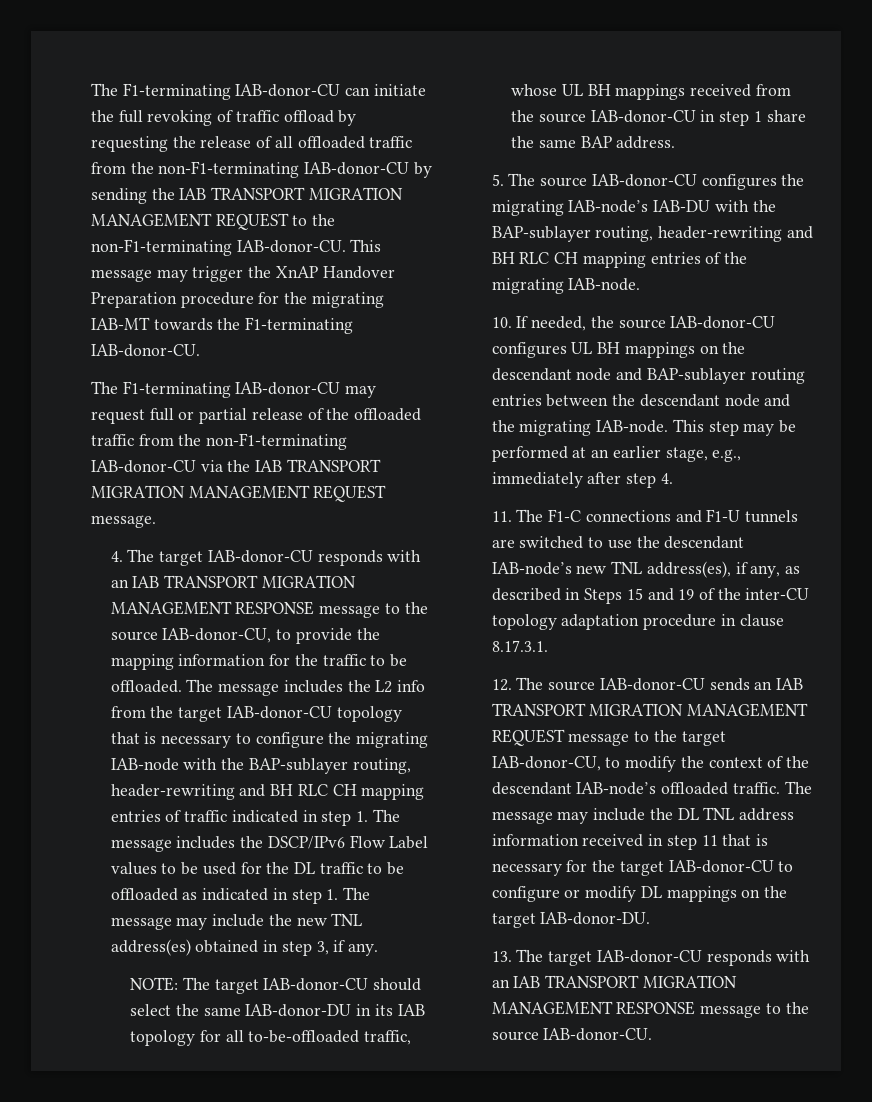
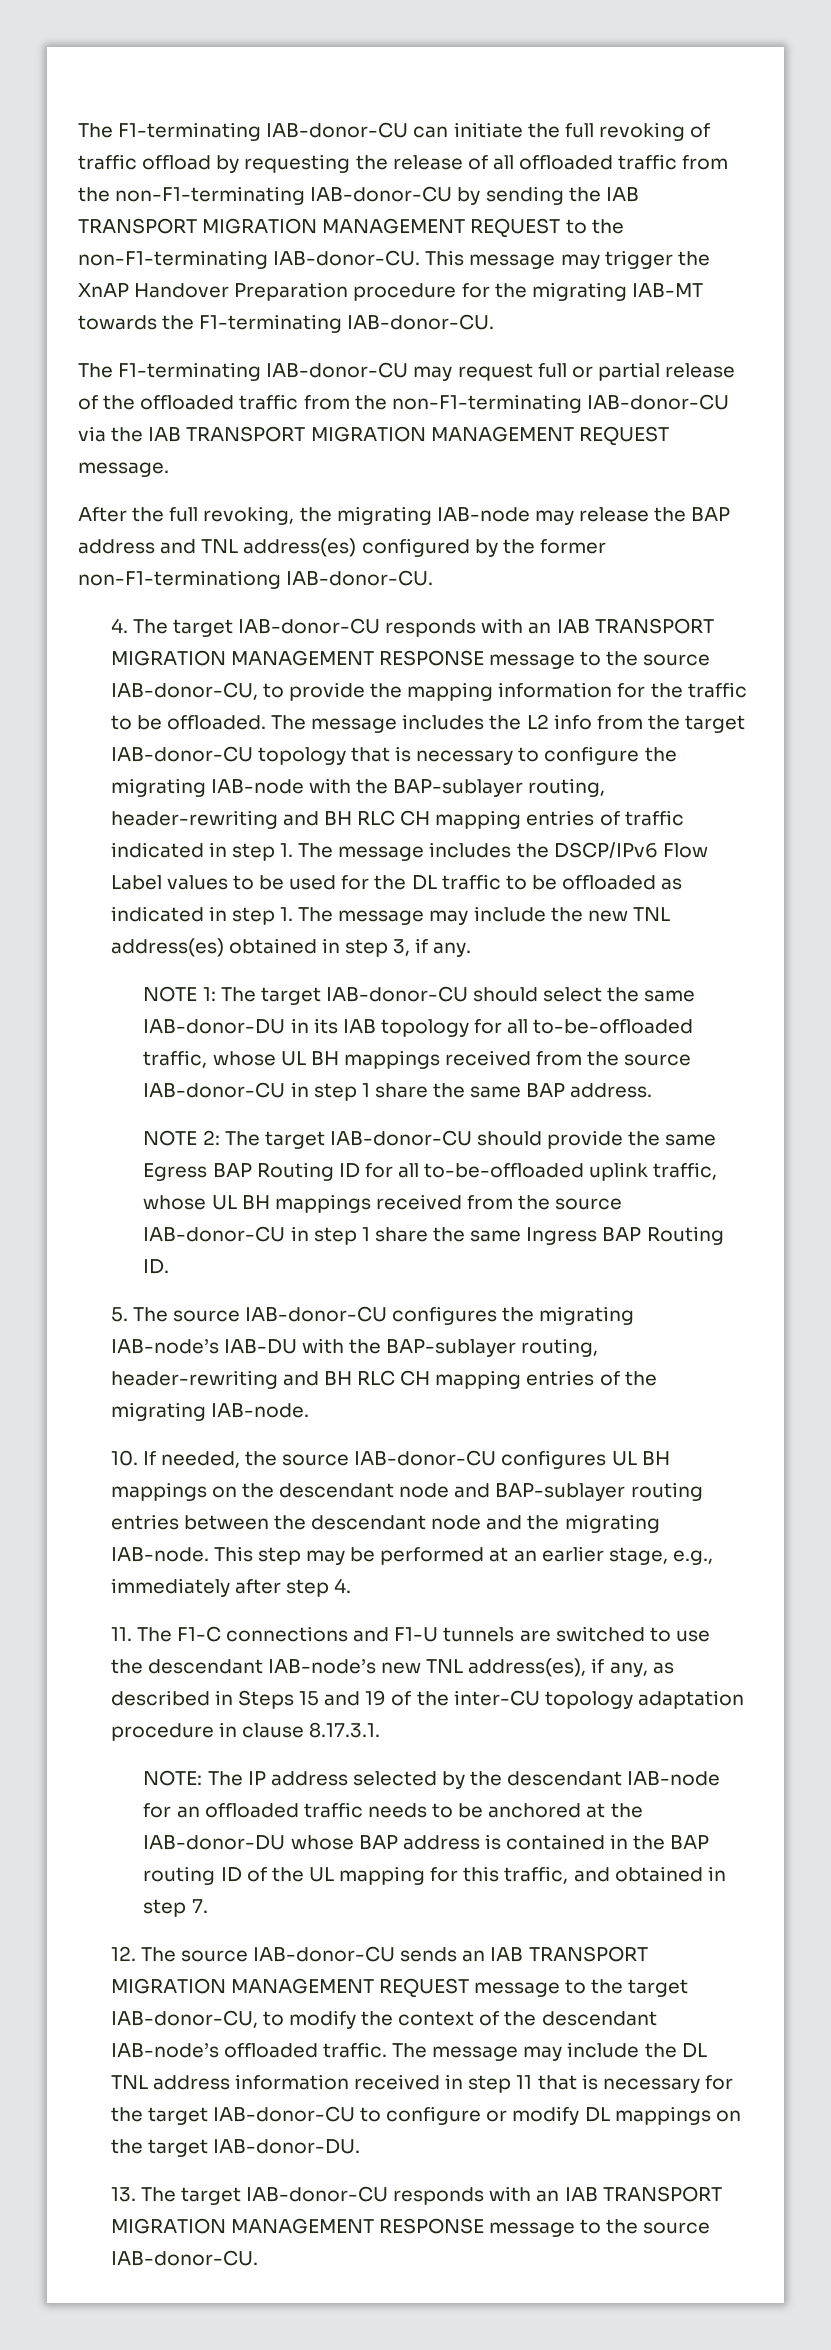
+ After the full revoking, the migrating IAB-node may release the BAP address and TNL address(es) configured by the former non-F1-terminationg IAB-donor-CU.
- NOTE: The target IAB-donor-CU should select the same IAB-donor-DU in its IAB topology for all to-be-offloaded traffic, whose UL BH mappings received from the source IAB-donor-CU in step 1 share the same BAP address.
+ NOTE 1: The target IAB-donor-CU should select the same IAB-donor-DU in its IAB topology for all to-be-offloaded traffic, whose UL BH mappings received from the source IAB-donor-CU in step 1 share the same BAP address.
+ NOTE 2: The target IAB-donor-CU should provide the same Egress BAP Routing ID for all to-be-offloaded uplink traffic, whose UL BH mappings received from the source IAB-donor-CU in step 1 share the same Ingress BAP Routing ID.
+ NOTE: The IP address selected by the descendant IAB-node for an offloaded traffic needs to be anchored at the IAB-donor-DU whose BAP address is contained in the BAP routing ID of the UL mapping for this traffic, and obtained in step 7.

